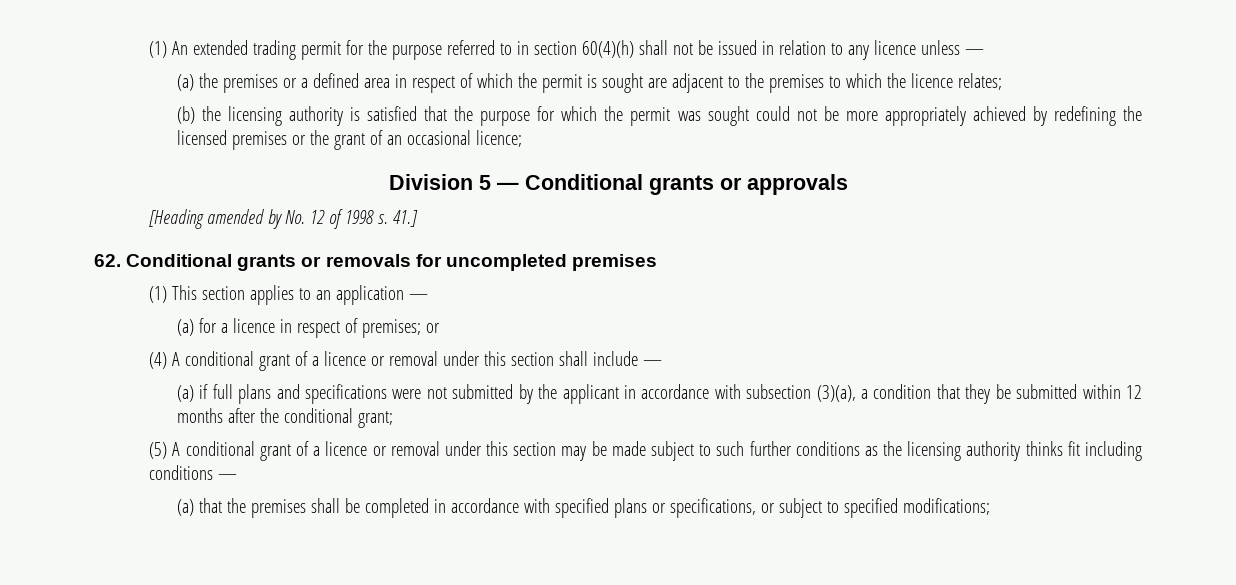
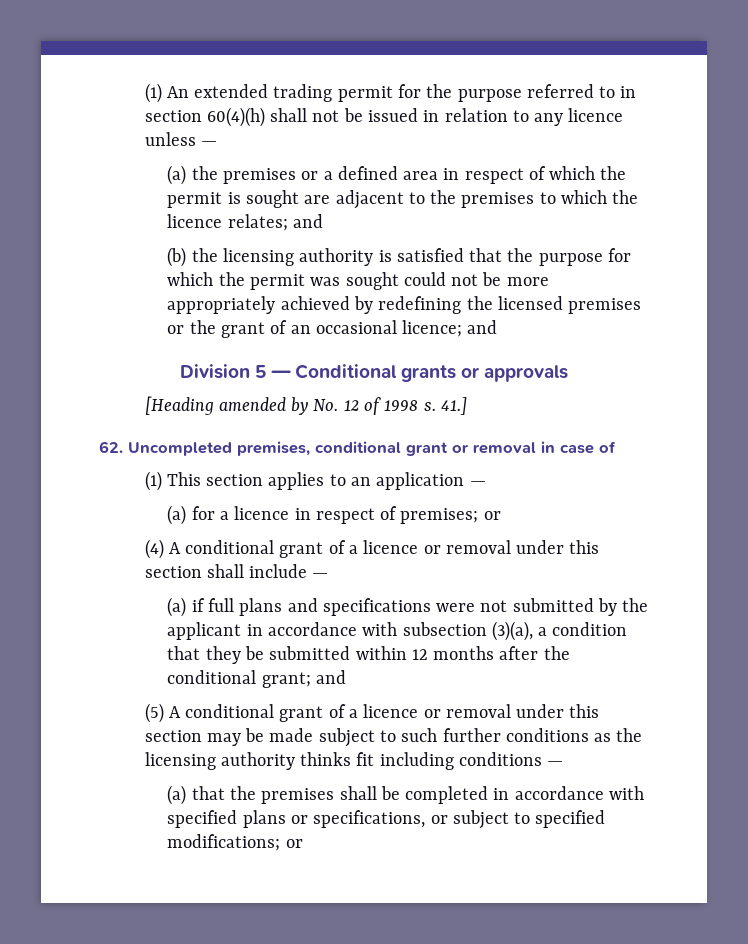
- (a) the premises or a defined area in respect of which the permit is sought are adjacent to the premises to which the licence relates;
+ (a) the premises or a defined area in respect of which the permit is sought are adjacent to the premises to which the licence relates; and
- (b) the licensing authority is satisfied that the purpose for which the permit was sought could not be more appropriately achieved by redefining the licensed premises or the grant of an occasional licence;
+ (b) the licensing authority is satisfied that the purpose for which the permit was sought could not be more appropriately achieved by redefining the licensed premises or the grant of an occasional licence; and
- 62. Conditional grants or removals for uncompleted premises
+ 62. Uncompleted premises, conditional grant or removal in case of
- (a) if full plans and specifications were not submitted by the applicant in accordance with subsection (3)(a), a condition that they be submitted within 12 months after the conditional grant;
+ (a) if full plans and specifications were not submitted by the applicant in accordance with subsection (3)(a), a condition that they be submitted within 12 months after the conditional grant; and
- (a) that the premises shall be completed in accordance with specified plans or specifications, or subject to specified modifications;
+ (a) that the premises shall be completed in accordance with specified plans or specifications, or subject to specified modifications; or

